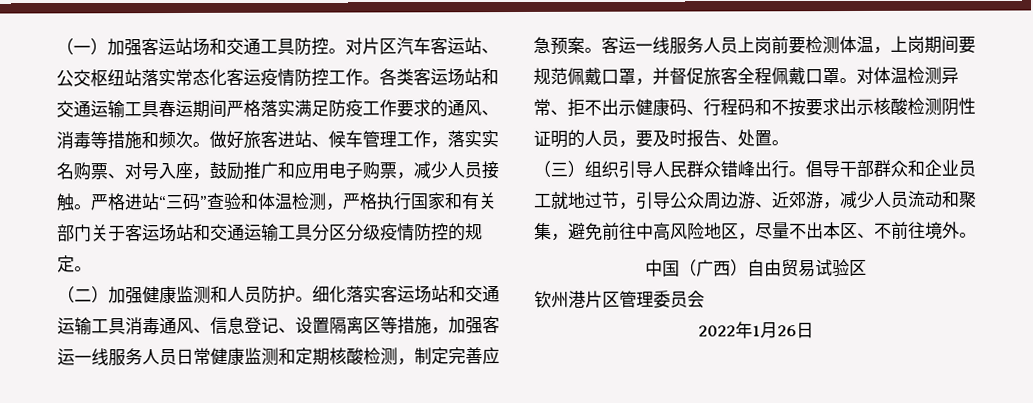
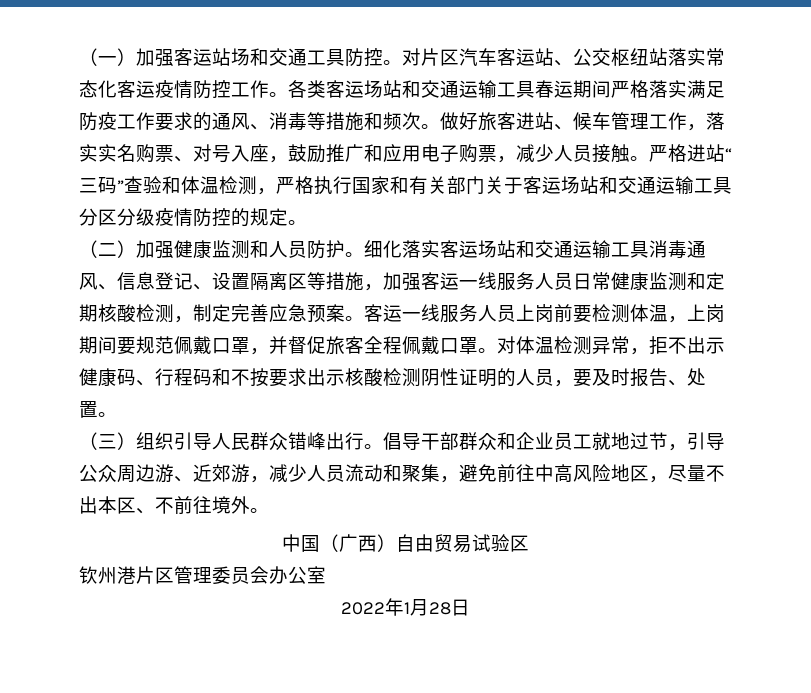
- 对体温检测异常、拒不出示健康码、行程码和不按要求出示核酸检测阴性证明的人员，要及时报告、处置。
+ 对体温检测异常，拒不出示健康码、行程码和不按要求出示核酸检测阴性证明的人员，要及时报告、处置。
- 钦州港片区管理委员会
+ 钦州港片区管理委员会办公室
- 2022年1月26日
+ 2022年1月28日

